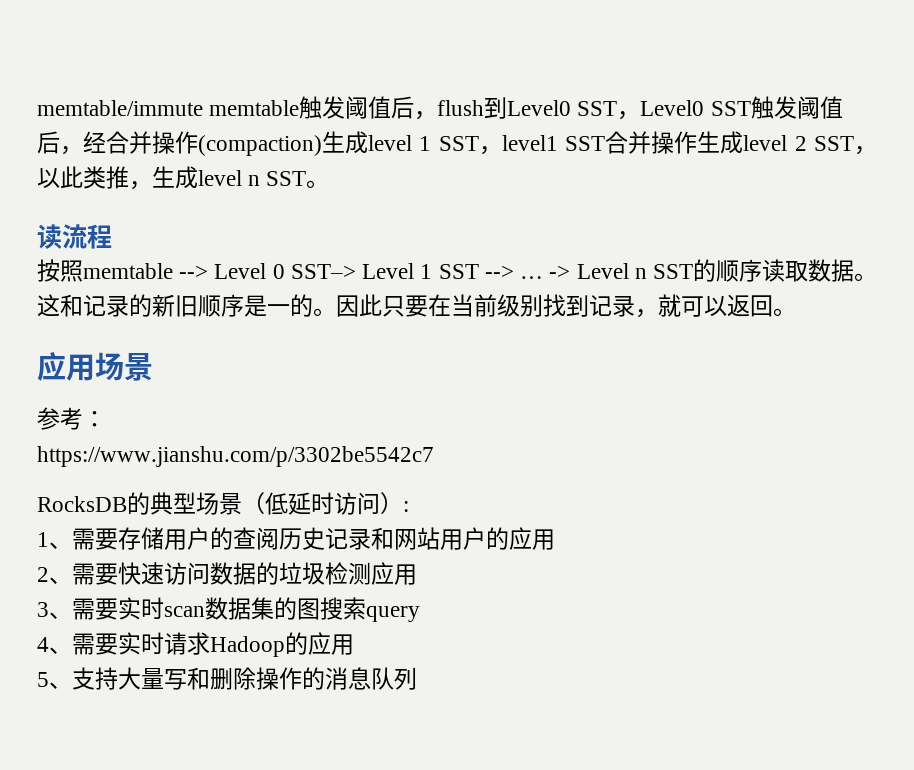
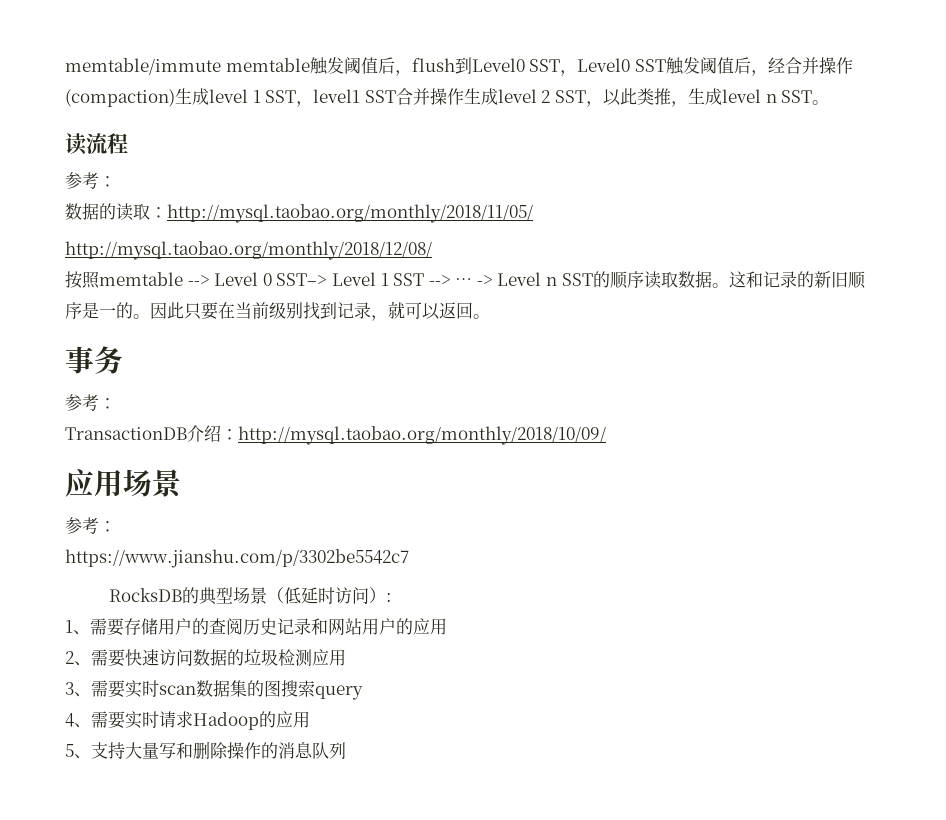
  读流程
+ 参考：
+ 数据的读取：http://mysql.taobao.org/monthly/2018/11/05/
+ http://mysql.taobao.org/monthly/2018/12/08/
+ 事务
+ 参考：
+ TransactionDB介绍：http://mysql.taobao.org/monthly/2018/10/09/

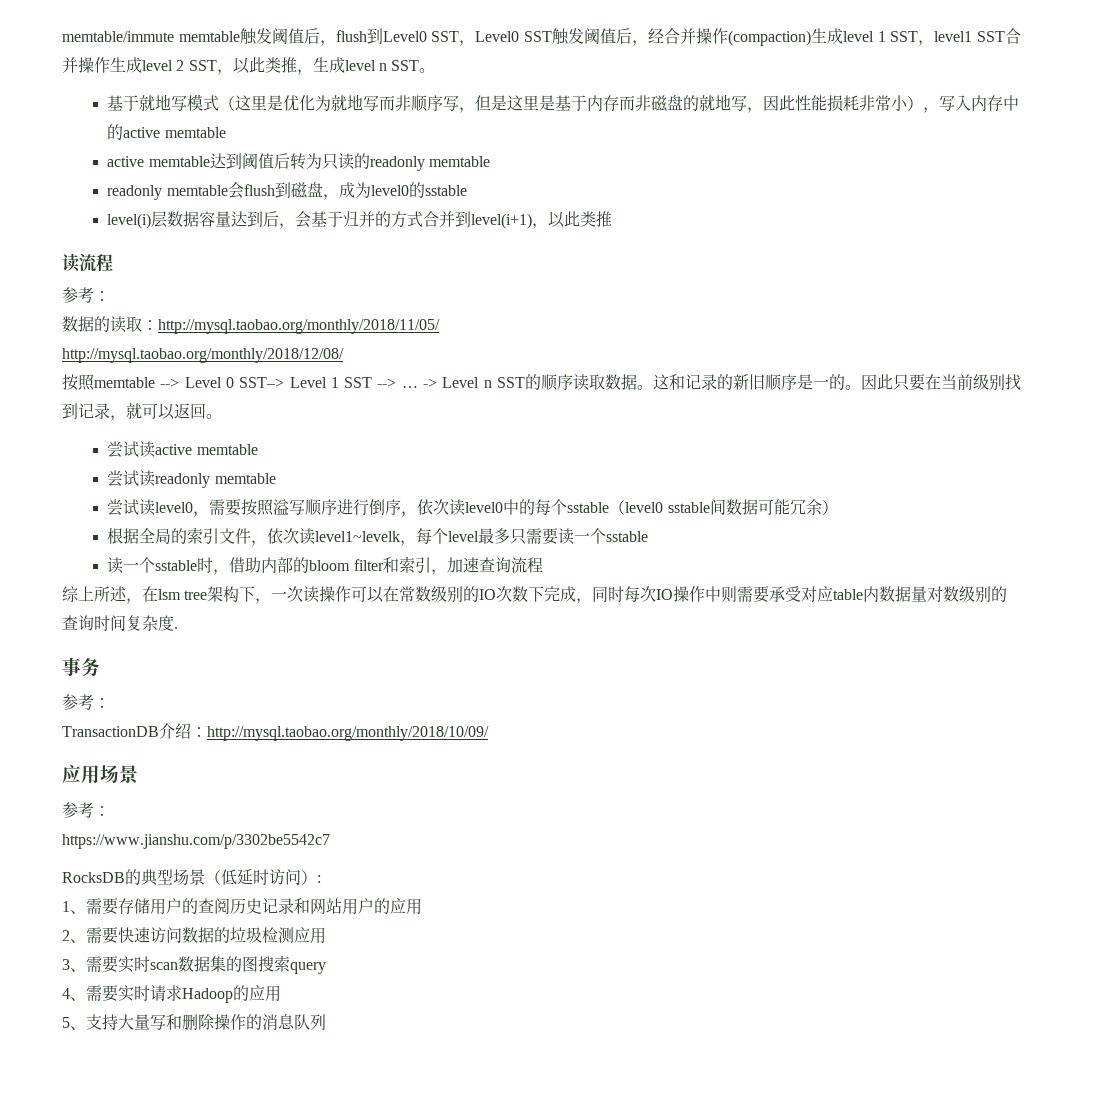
+ 基于就地写模式（这里是优化为就地写而非顺序写，但是这里是基于内存而非磁盘的就地写，因此性能损耗非常小），写入内存中的active memtable
+ active memtable达到阈值后转为只读的readonly memtable
+ readonly memtable会flush到磁盘，成为level0的sstable
+ level(i)层数据容量达到后，会基于归并的方式合并到level(i+1)，以此类推
+ 尝试读active memtable
+ 尝试读readonly memtable
+ 尝试读level0，需要按照溢写顺序进行倒序，依次读level0中的每个sstable（level0 sstable间数据可能冗余）
+ 根据全局的索引文件，依次读level1~levelk，每个level最多只需要读一个sstable
+ 读一个sstable时，借助内部的bloom filter和索引，加速查询流程
+ 综上所述，在lsm tree架构下，一次读操作可以在常数级别的IO次数下完成，同时每次IO操作中则需要承受对应table内数据量对数级别的查询时间复杂度.

